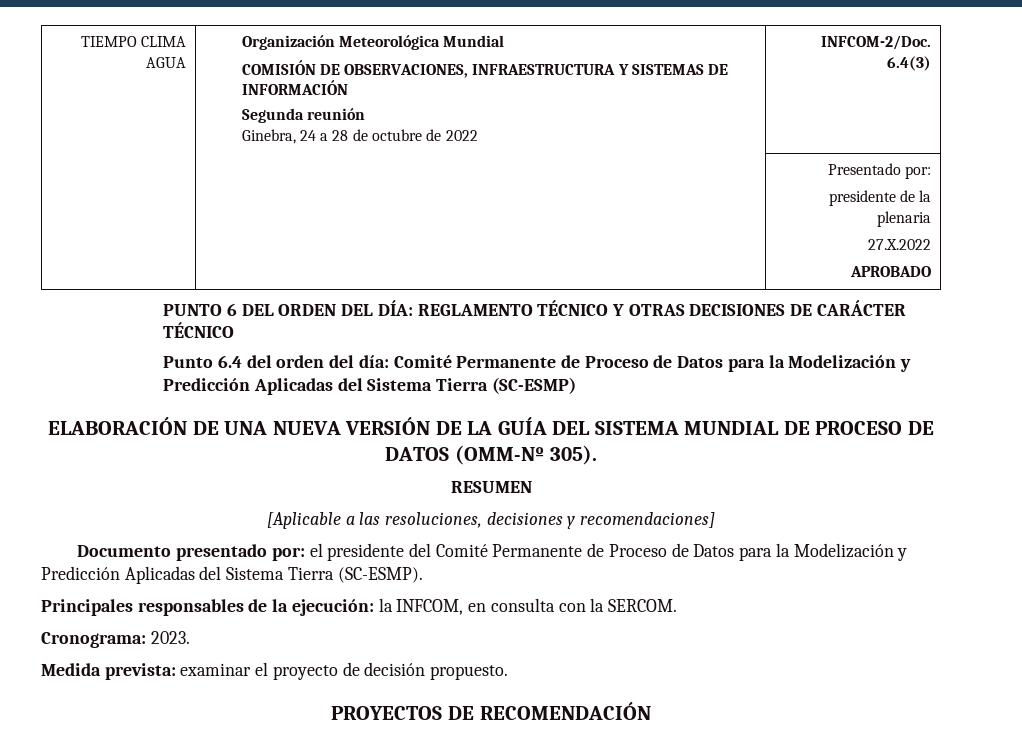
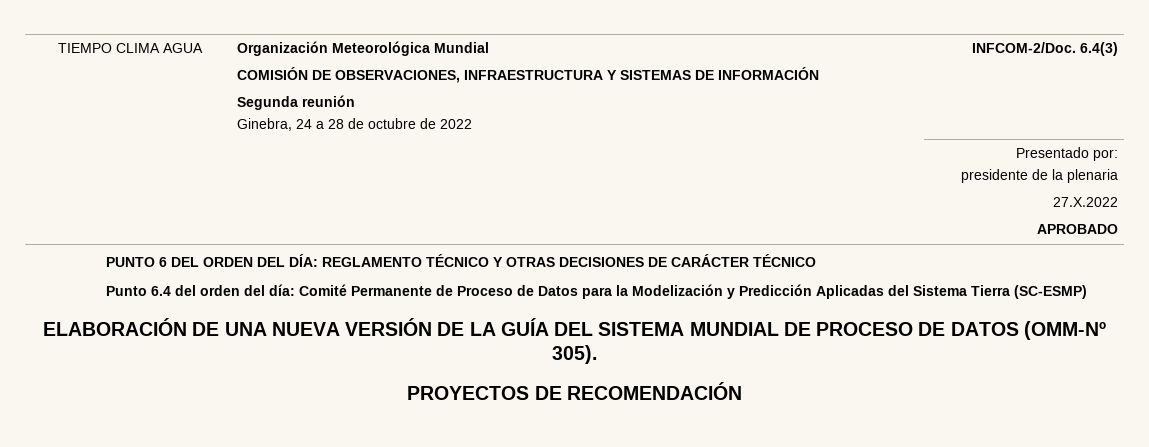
- RESUMEN
- [Aplicable a las resoluciones, decisiones y recomendaciones]
- Documento presentado por: el presidente del Comité Permanente de Proceso de Datos para la Modelización y Predicción Aplicadas del Sistema Tierra (SC-ESMP).
- Principales responsables de la ejecución: la INFCOM, en consulta con la SERCOM.
- Cronograma: 2023.
- Medida prevista: examinar el proyecto de decisión propuesto.

